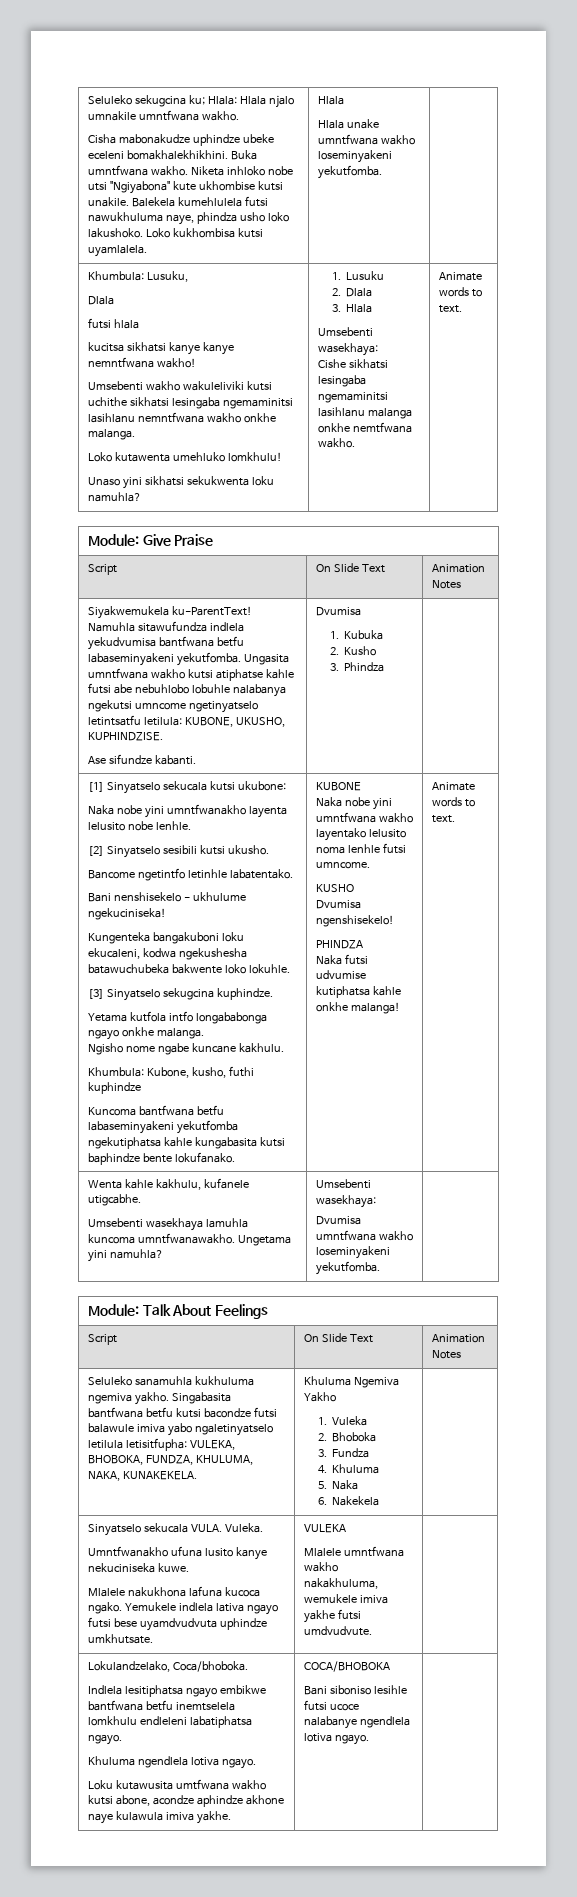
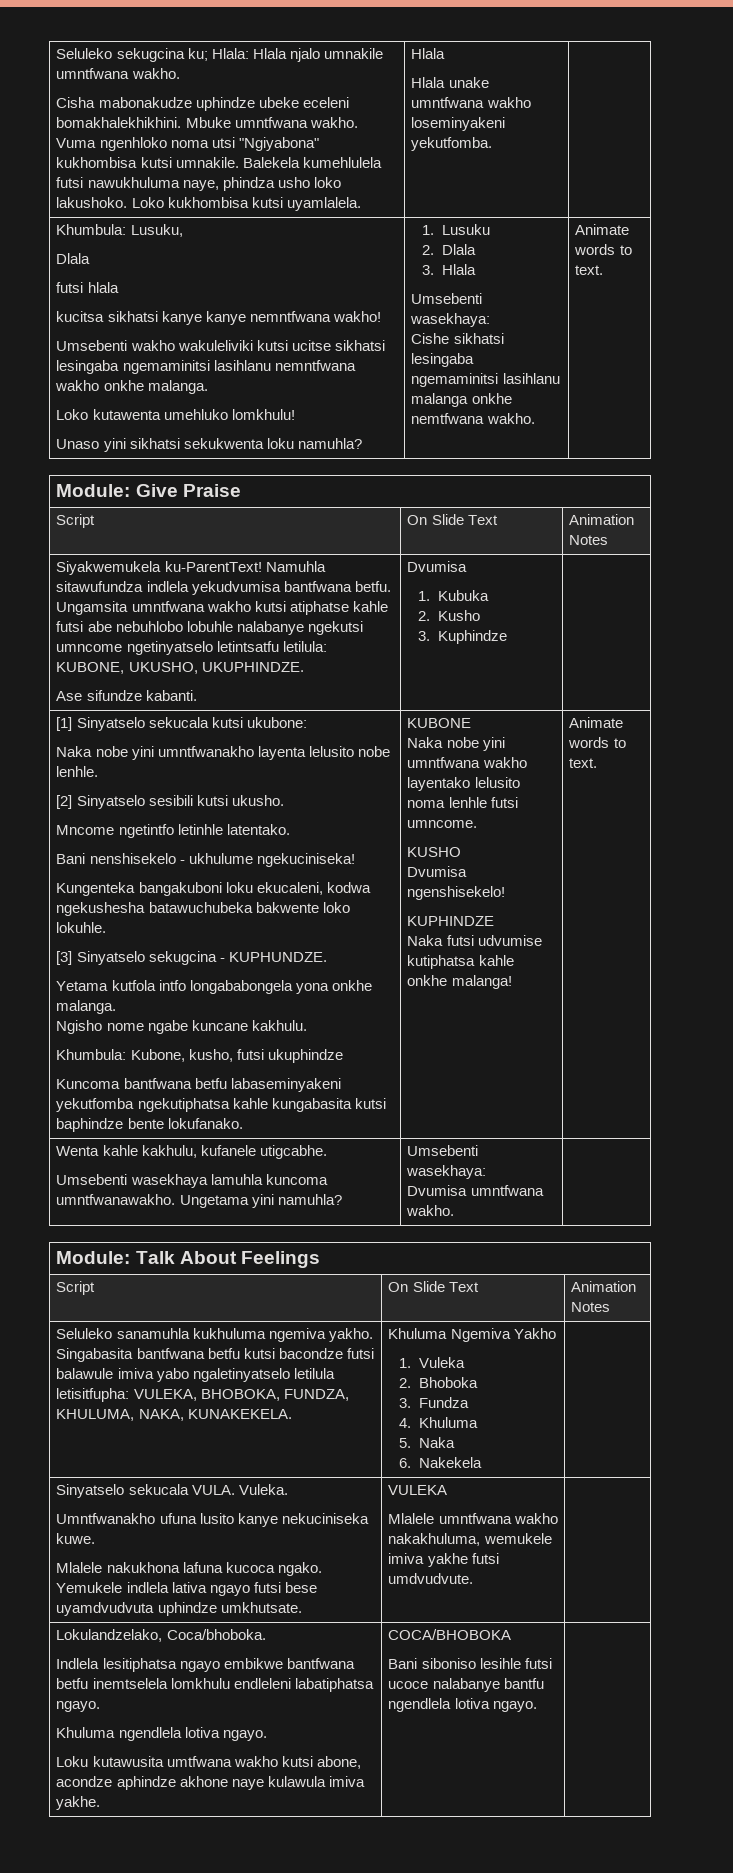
- Buka umntfwana wakho. Niketa inhloko nobe utsi "Ngiyabona" kute ukhombise kutsi unakile.
+ Mbuke umntfwana wakho. Vuma ngenhloko noma utsi "Ngiyabona" kukhombisa kutsi umnakile.
- Umsebenti wakho wakuleliviki kutsi uchithe sikhatsi lesingaba ngemaminitsi lasihlanu nemntfwana wakho onkhe malanga.
+ Umsebenti wakho wakuleliviki kutsi ucitse sikhatsi lesingaba ngemaminitsi lasihlanu nemntfwana wakho onkhe malanga.
- Siyakwemukela ku-ParentText! Namuhla sitawufundza indlela yekudvumisa bantfwana betfu labaseminyakeni yekutfomba. Ungasita umntfwana wakho kutsi atiphatse kahle futsi abe nebuhlobo lobuhle nalabanya ngekutsi umncome ngetinyatselo letintsatfu letilula: KUBONE, UKUSHO, KUPHINDZISE.
+ Siyakwemukela ku-ParentText! Namuhla sitawufundza indlela yekudvumisa bantfwana betfu. Ungamsita umntfwana wakho kutsi atiphatse kahle futsi abe nebuhlobo lobuhle nalabanye ngekutsi umncome ngetinyatselo letintsatfu letilula: KUBONE, UKUSHO, UKUPHINDZE.
  Ase sifundze kabanti. | Dvumisa
  1. Kubuka
  2. Kusho
- 3. Phindza |
+ 3. Kuphindze |
- Bancome ngetintfo letinhle labatentako.
+ Mncome ngetintfo letinhle latentako.
- [3] Sinyatselo sekugcina kuphindze.
+ [3] Sinyatselo sekugcina - KUPHUNDZE.
- Yetama kutfola intfo longababonga ngayo onkhe malanga.
+ Yetama kutfola intfo longababongela yona onkhe malanga.
- Khumbula: Kubone, kusho, futhi kuphindze
+ Khumbula: Kubone, kusho, futsi ukuphindze
- PHINDZA
+ KUPHINDZE
  Wenta kahle kakhulu, kufanele utigcabhe.
  Umsebenti wasekhaya lamuhla kuncoma umntfwanawakho. Ungetama yini namuhla? | Umsebenti wasekhaya:
- Dvumisa umntfwana wakho loseminyakeni yekutfomba. |
+ Dvumisa umntfwana wakho. |
- Bani siboniso lesihle futsi ucoce nalabanye ngendlela lotiva ngayo.
+ Bani siboniso lesihle futsi ucoce nalabanye bantfu ngendlela lotiva ngayo.

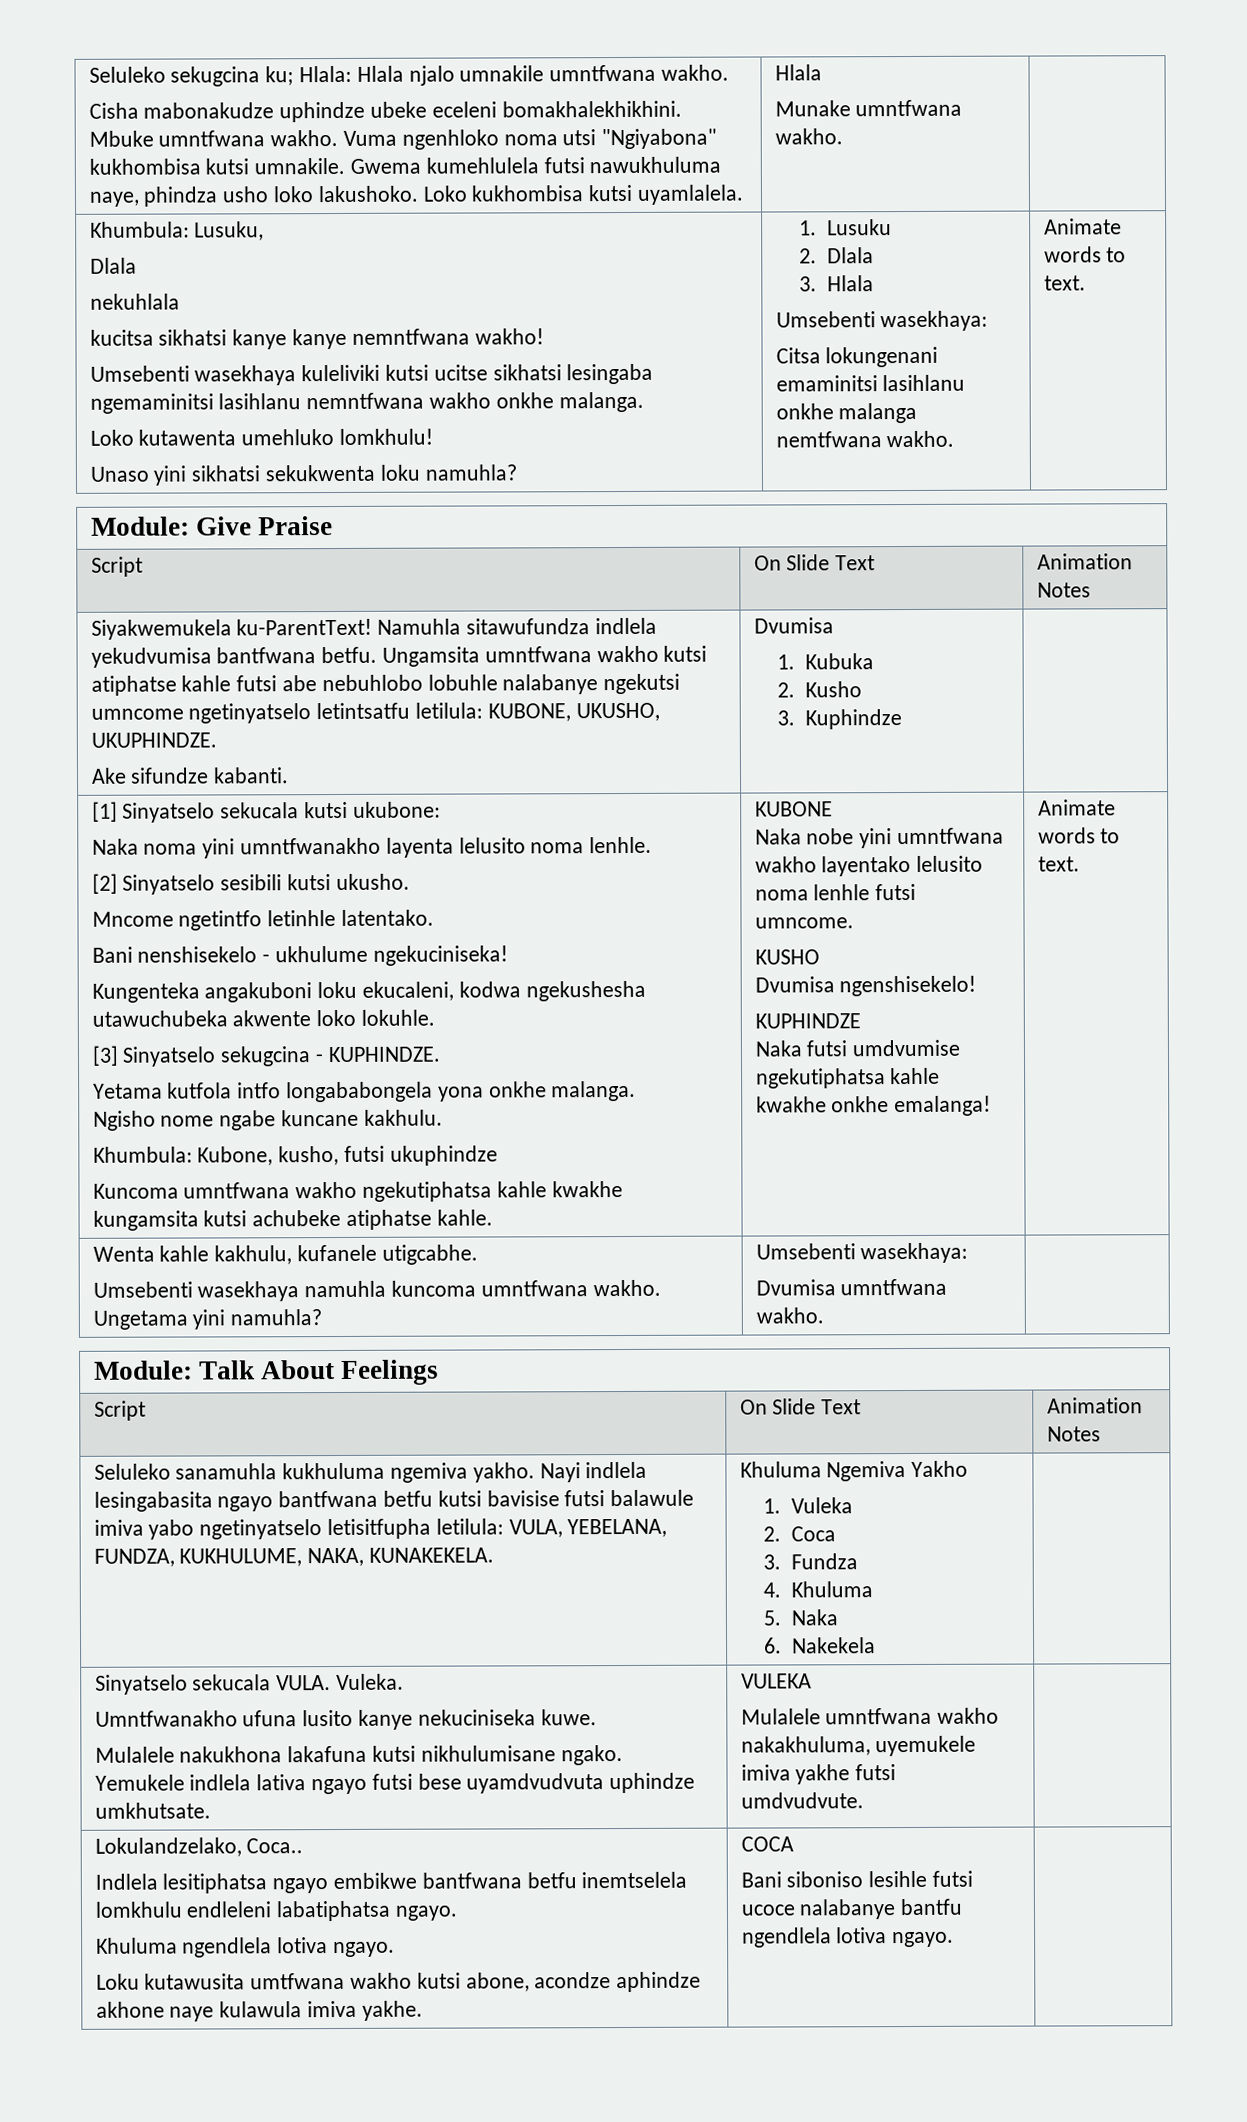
- Balekela kumehlulela futsi nawukhuluma naye, phindza usho loko lakushoko.
+ Gwema kumehlulela futsi nawukhuluma naye, phindza usho loko lakushoko.
- Hlala unake umntfwana wakho loseminyakeni yekutfomba.
+ Munake umntfwana wakho.
- futsi hlala
+ nekuhlala
- Umsebenti wakho wakuleliviki kutsi ucitse sikhatsi lesingaba ngemaminitsi lasihlanu nemntfwana wakho onkhe malanga.
+ Umsebenti wasekhaya kuleliviki kutsi ucitse sikhatsi lesingaba ngemaminitsi lasihlanu nemntfwana wakho onkhe malanga.
- Cishe sikhatsi lesingaba ngemaminitsi lasihlanu malanga onkhe nemtfwana wakho.
+ Citsa lokungenani emaminitsi lasihlanu onkhe malanga nemtfwana wakho.
  Siyakwemukela ku-ParentText! Namuhla sitawufundza indlela yekudvumisa bantfwana betfu. Ungamsita umntfwana wakho kutsi atiphatse kahle futsi abe nebuhlobo lobuhle nalabanye ngekutsi umncome ngetinyatselo letintsatfu letilula: KUBONE, UKUSHO, UKUPHINDZE.
- Ase sifundze kabanti. | Dvumisa
+ Ake sifundze kabanti. | Dvumisa
- Naka nobe yini umntfwanakho layenta lelusito nobe lenhle.
+ Naka noma yini umntfwanakho layenta lelusito noma lenhle.
- Kungenteka bangakuboni loku ekucaleni, kodwa ngekushesha batawuchubeka bakwente loko lokuhle.
+ Kungenteka angakuboni loku ekucaleni, kodwa ngekushesha utawuchubeka akwente loko lokuhle.
- [3] Sinyatselo sekugcina - KUPHUNDZE.
+ [3] Sinyatselo sekugcina - KUPHINDZE.
- Kuncoma bantfwana betfu labaseminyakeni yekutfomba ngekutiphatsa kahle kungabasita kutsi baphindze bente lokufanako.
+ Kuncoma umntfwana wakho ngekutiphatsa kahle kwakhe kungamsita kutsi achubeke atiphatse kahle.
- Naka futsi udvumise kutiphatsa kahle onkhe malanga!
+ Naka futsi umdvumise ngekutiphatsa kahle kwakhe onkhe emalanga!
  Wenta kahle kakhulu, kufanele utigcabhe.
- Umsebenti wasekhaya lamuhla kuncoma umntfwanawakho. Ungetama yini namuhla? | Umsebenti wasekhaya:
+ Umsebenti wasekhaya namuhla kuncoma umntfwana wakho. Ungetama yini namuhla? | Umsebenti wasekhaya:
- Singabasita bantfwana betfu kutsi bacondze futsi balawule imiva yabo ngaletinyatselo letilula letisitfupha: VULEKA, BHOBOKA, FUNDZA, KHULUMA, NAKA, KUNAKEKELA.
+ Nayi indlela lesingabasita ngayo bantfwana betfu kutsi bavisise futsi balawule imiva yabo ngetinyatselo letisitfupha letilula: VULA, YEBELANA, FUNDZA, KUKHULUME, NAKA, KUNAKEKELA.
- 2. Bhoboka
+ 2. Coca
  Sinyatselo sekucala VULA. Vuleka.
  Umntfwanakho ufuna lusito kanye nekuciniseka kuwe.
- Mlalele nakukhona lafuna kucoca ngako. Yemukele indlela lativa ngayo futsi bese uyamdvudvuta uphindze umkhutsate. | VULEKA
- Mlalele umntfwana wakho nakakhuluma, wemukele imiva yakhe futsi umdvudvute. |
+ Mulalele nakukhona lakafuna kutsi nikhulumisane ngako. Yemukele indlela lativa ngayo futsi bese uyamdvudvuta uphindze umkhutsate. | VULEKA
+ Mulalele umntfwana wakho nakakhuluma, uyemukele imiva yakhe futsi umdvudvute. |
- Lokulandzelako, Coca/bhoboka.
+ Lokulandzelako, Coca..
- COCA/BHOBOKA
+ COCA

